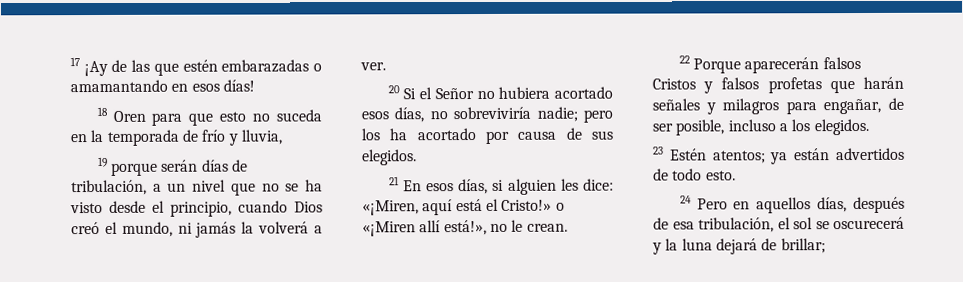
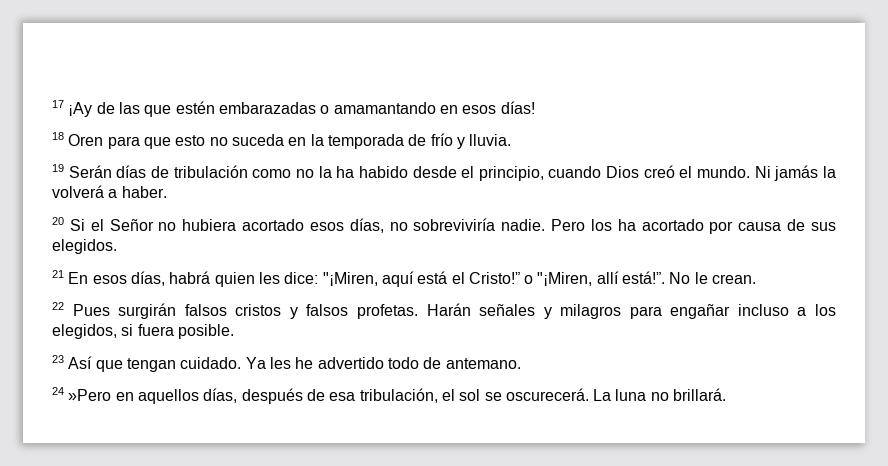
- 18 Oren para que esto no suceda en la temporada de frío y lluvia,
+ 18 Oren para que esto no suceda en la temporada de frío y lluvia.
- 19 porque serán días de tribulación, a un nivel que no se ha visto desde el principio, cuando Dios creó el mundo, ni jamás la volverá a ver.
+ 19 Serán días de tribulación como no la ha habido desde el principio, cuando Dios creó el mundo. Ni jamás la volverá a haber.
- 20 Si el Señor no hubiera acortado esos días, no sobreviviría nadie; pero los ha acortado por causa de sus elegidos.
+ 20 Si el Señor no hubiera acortado esos días, no sobreviviría nadie. Pero los ha acortado por causa de sus elegidos.
- 21 En esos días, si alguien les dice: «¡Miren, aquí está el Cristo!» o «¡Miren allí está!», no le crean.
- 22 Porque aparecerán falsos Cristos y falsos profetas que harán señales y milagros para engañar, de ser posible, incluso a los elegidos.
- 23 Estén atentos; ya están advertidos de todo esto.
+ 21 En esos días, habrá quien les dice: "¡Miren, aquí está el Cristo!” o "¡Miren, allí está!”. No le crean.
+ 22 Pues surgirán falsos cristos y falsos profetas. Harán señales y milagros para engañar incluso a los elegidos, si fuera posible.
+ 23 Así que tengan cuidado. Ya les he advertido todo de antemano.
- 24 Pero en aquellos días, después de esa tribulación, el sol se oscurecerá y la luna dejará de brillar;
+ 24 »Pero en aquellos días, después de esa tribulación, el sol se oscurecerá. La luna no brillará.

